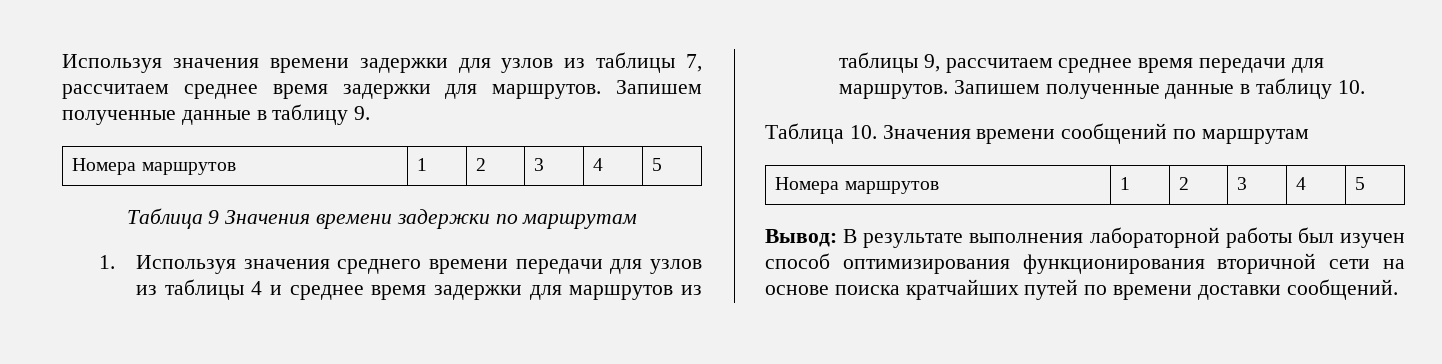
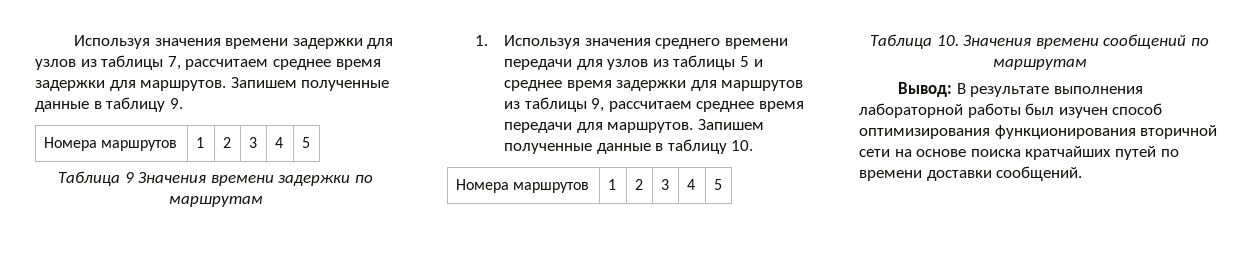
- 1. Используя значения среднего времени передачи для узлов из таблицы 4 и среднее время задержки для маршрутов из таблицы 9, рассчитаем среднее время передачи для маршрутов.
+ 1. Используя значения среднего времени передачи для узлов из таблицы 5 и среднее время задержки для маршрутов из таблицы 9, рассчитаем среднее время передачи для маршрутов.
  Запишем полученные данные в таблицу 10.
+ Номера маршрутов | 1 | 2 | 3 | 4 | 5
  Таблица 10. Значения времени сообщений по маршрутам
- Номера маршрутов | 1 | 2 | 3 | 4 | 5

